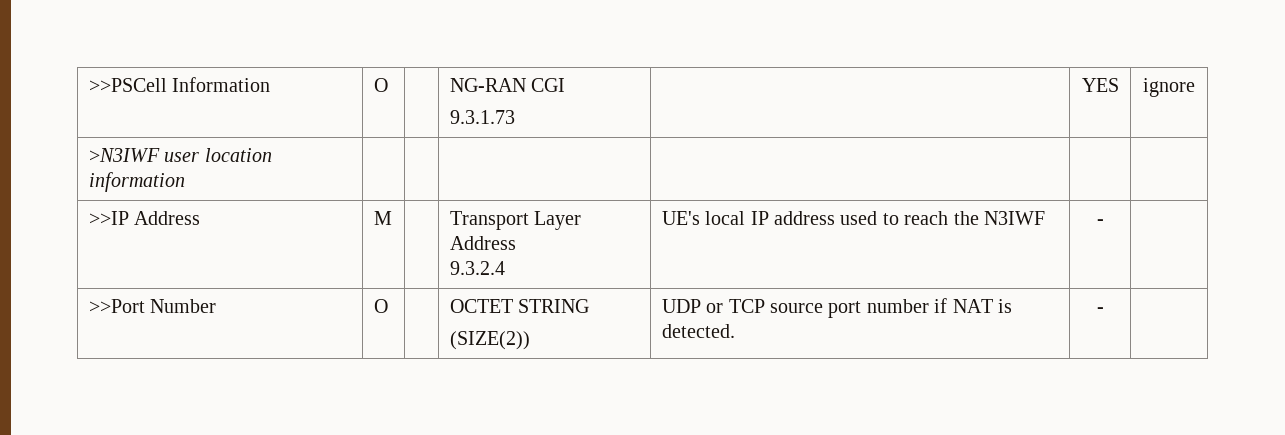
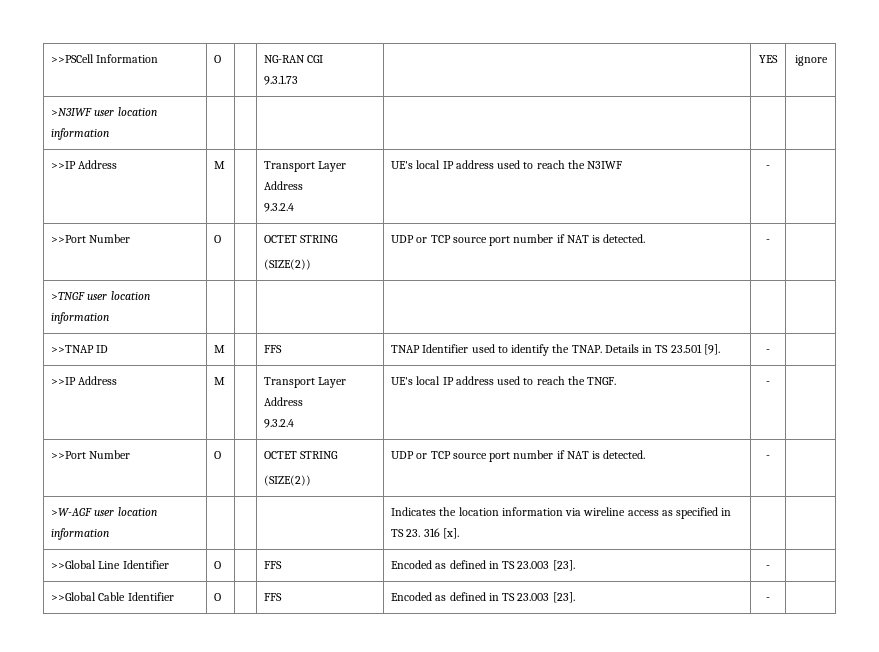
+ >TNGF user location information | | | | | |
+ >>TNAP ID | M | | FFS | TNAP Identifier used to identify the TNAP. Details in TS 23.501 [9]. | - |
+ >>IP Address | M | | Transport Layer Address
+ 9.3.2.4 | UE's local IP address used to reach the TNGF. | - |
+ >>Port Number | O | | OCTET STRING
+ (SIZE(2)) | UDP or TCP source port number if NAT is detected. | - |
+ >W-AGF user location information | | | | Indicates the location information via wireline access as specified in TS 23. 316 [x]. | |
+ >>Global Line Identifier | O | | FFS | Encoded as defined in TS 23.003 [23]. | - |
+ >>Global Cable Identifier | O | | FFS | Encoded as defined in TS 23.003 [23]. | - |

